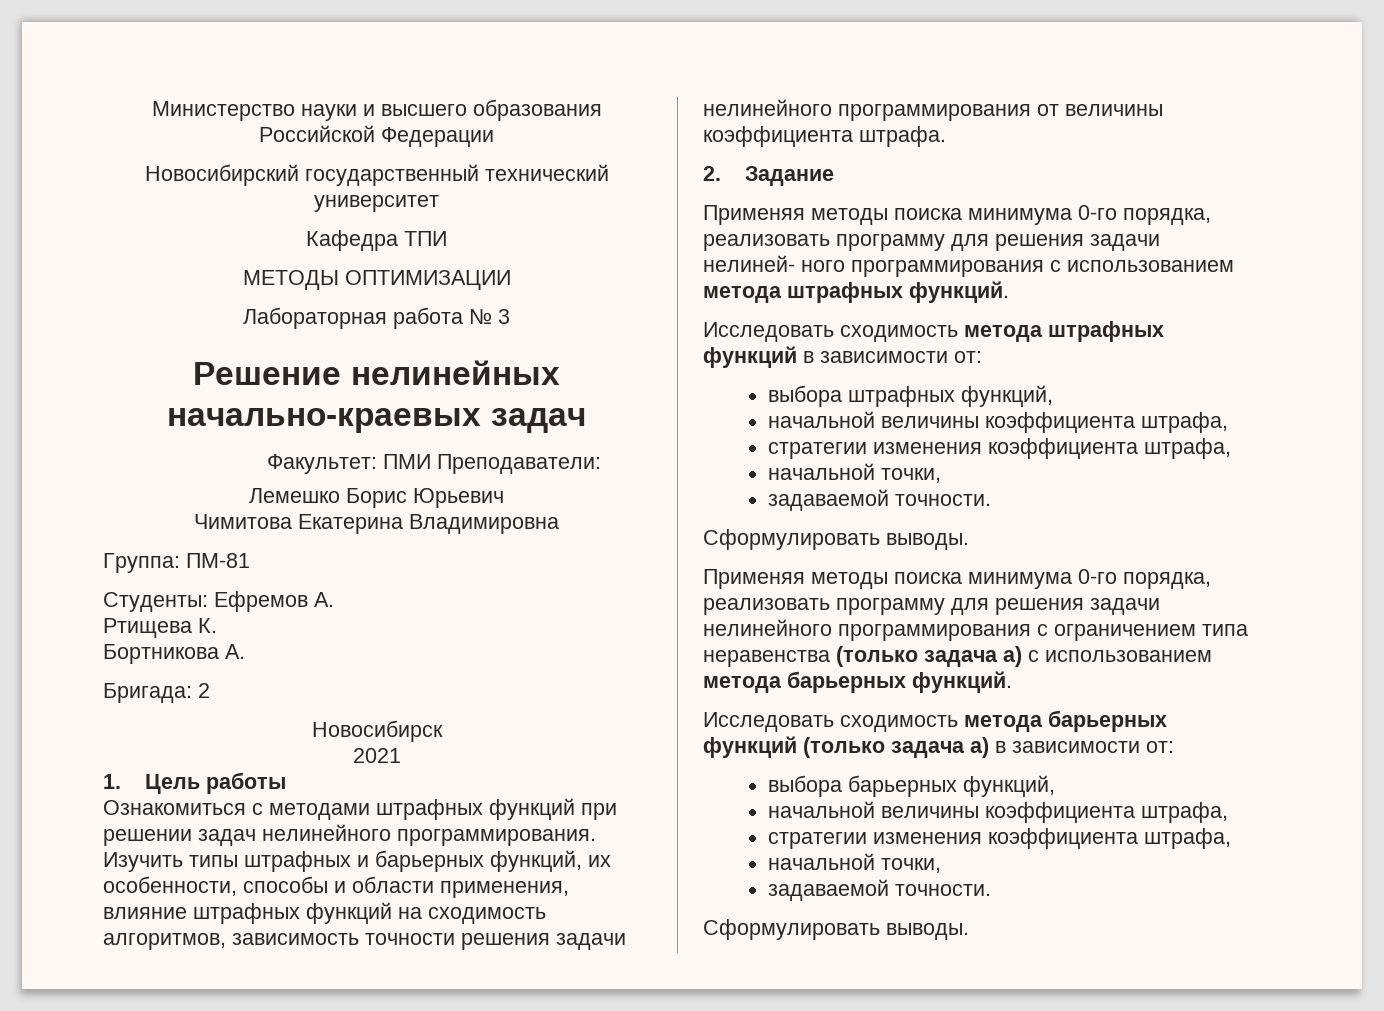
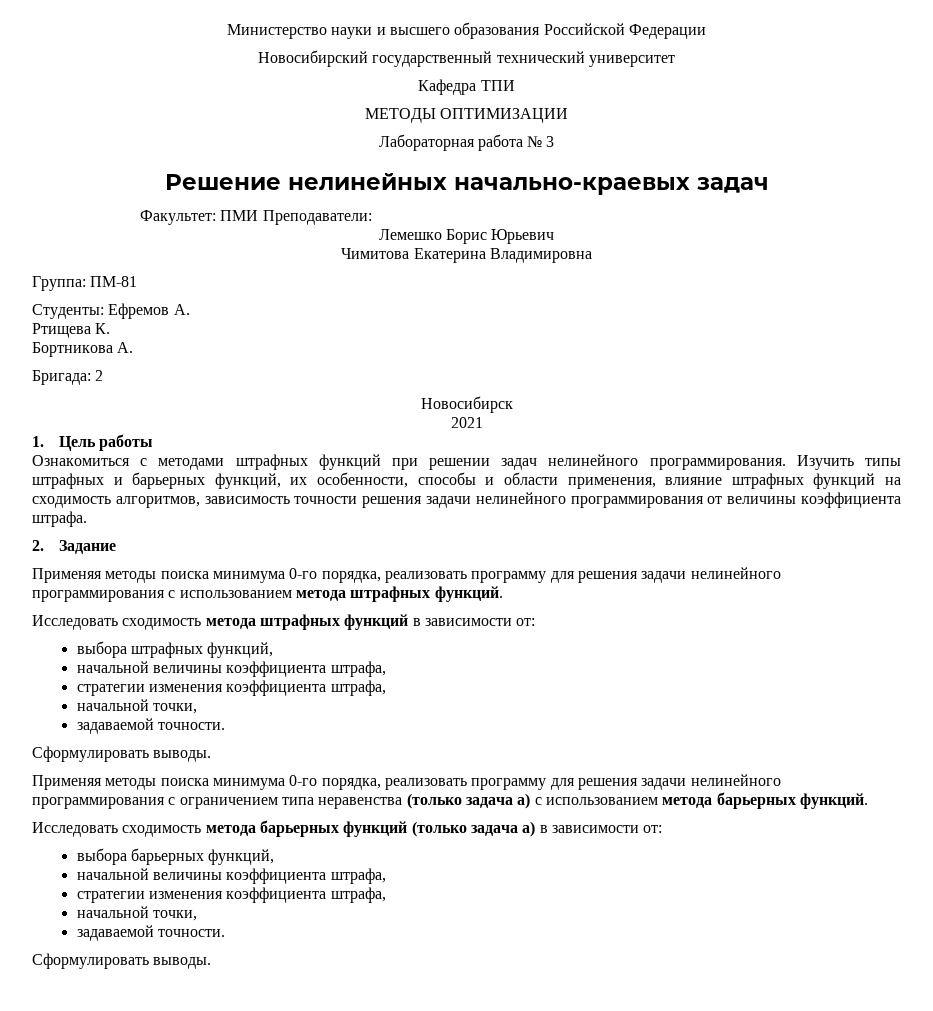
- Применяя методы поиска минимума 0-го порядка, реализовать программу для решения задачи нелиней- ного программирования с использованием метода штрафных функций.
+ Применяя методы поиска минимума 0-го порядка, реализовать программу для решения задачи нелинейного программирования с использованием метода штрафных функций.

